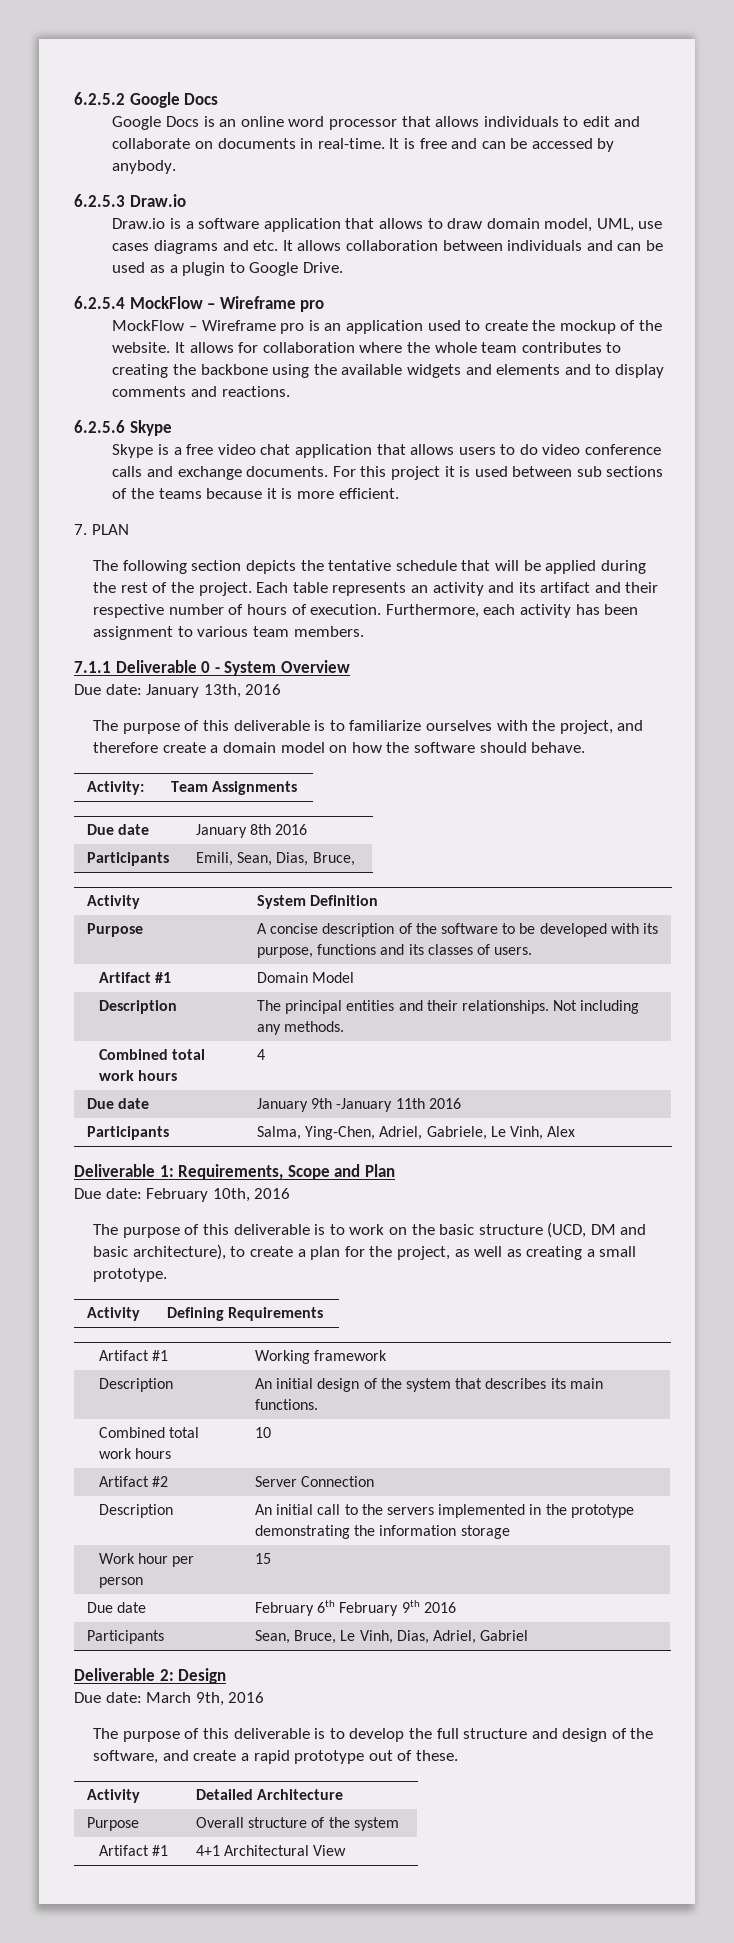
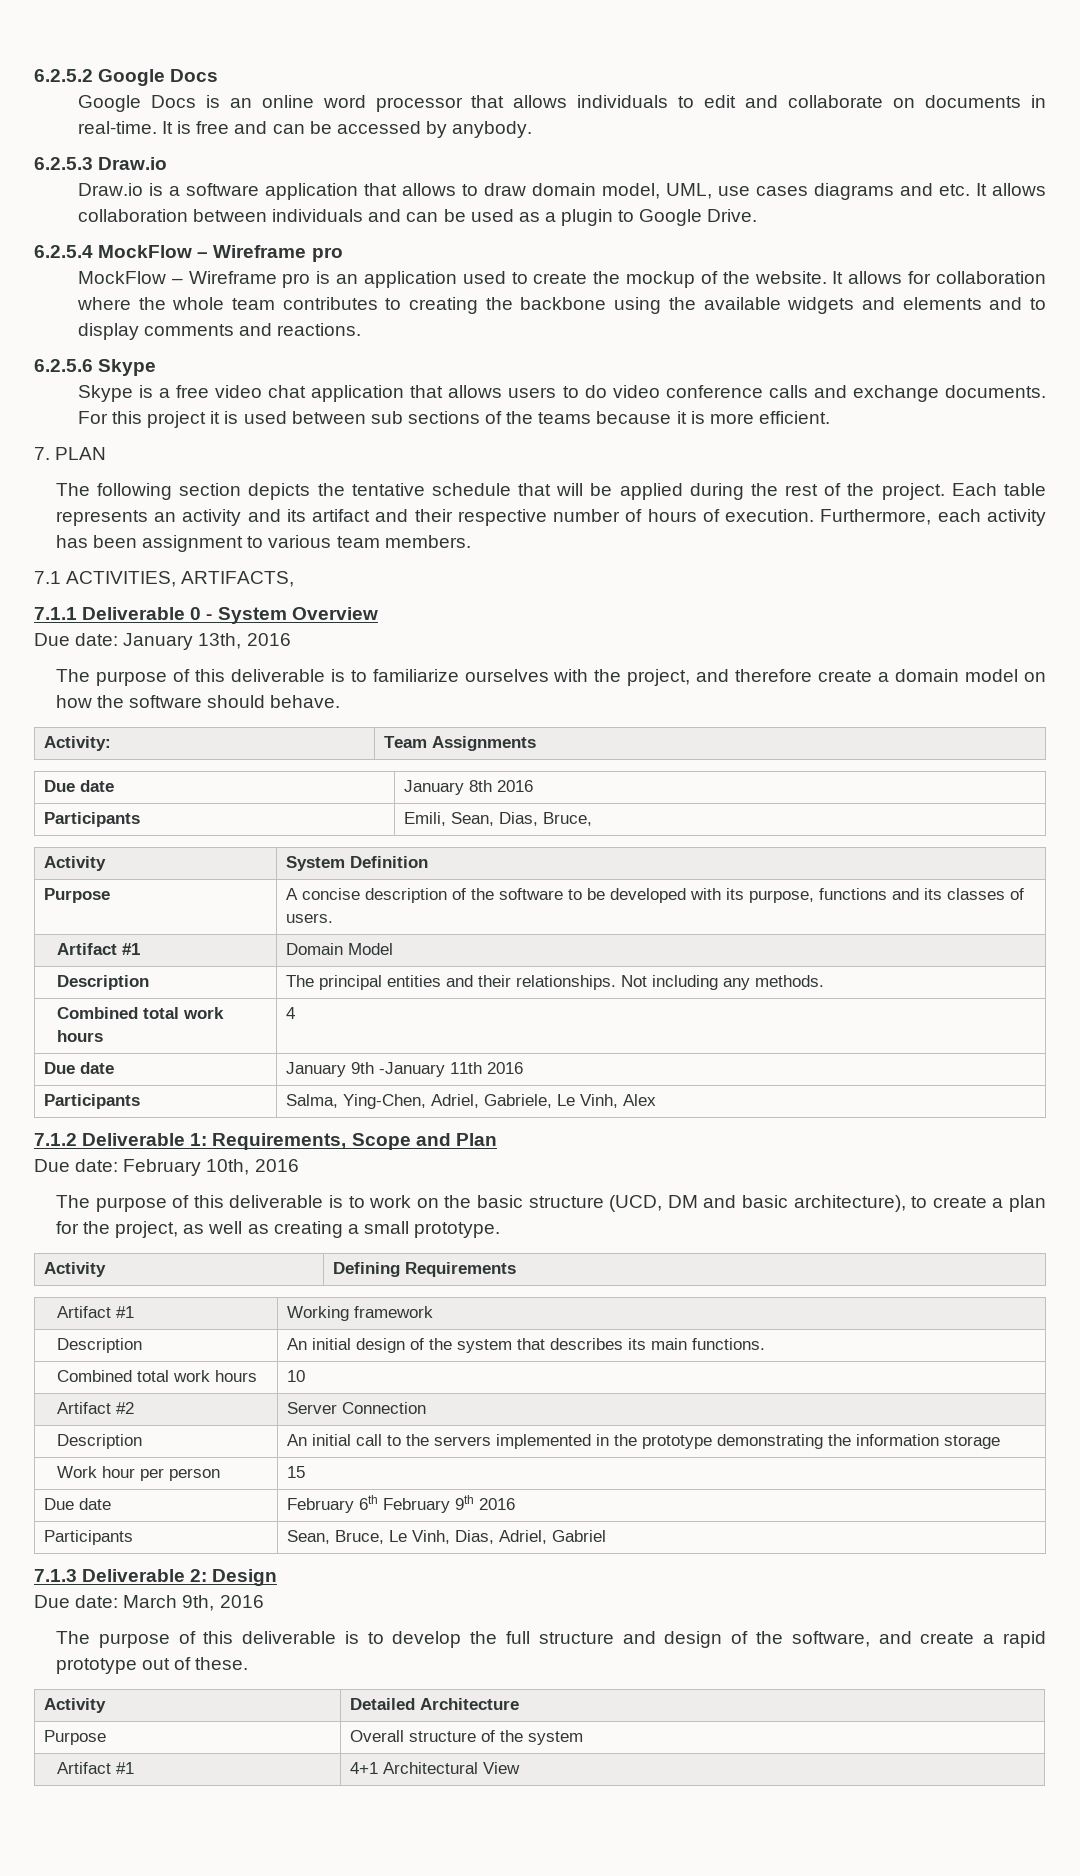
+ 7.1 ACTIVITIES, ARTIFACTS,
- Deliverable 1: Requirements, Scope and Plan
+ 7.1.2 Deliverable 1: Requirements, Scope and Plan
- Deliverable 2: Design
+ 7.1.3 Deliverable 2: Design

